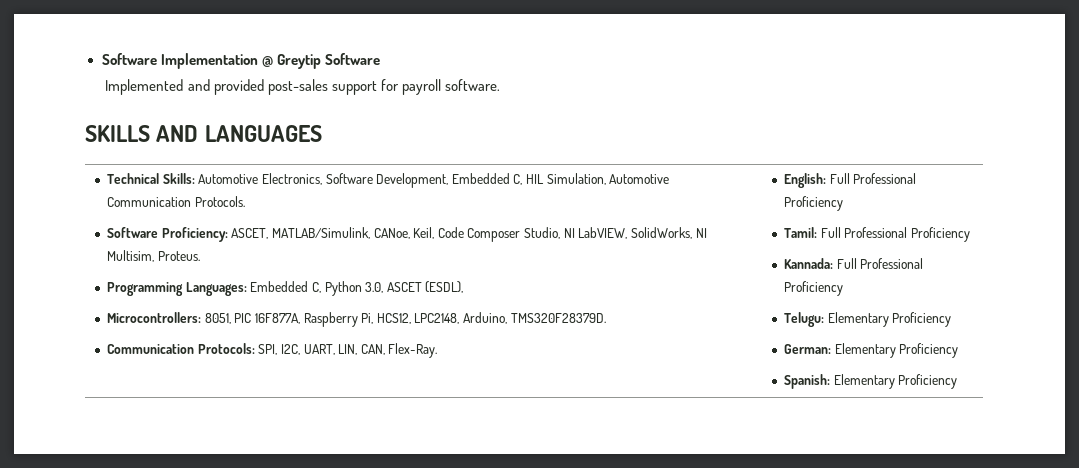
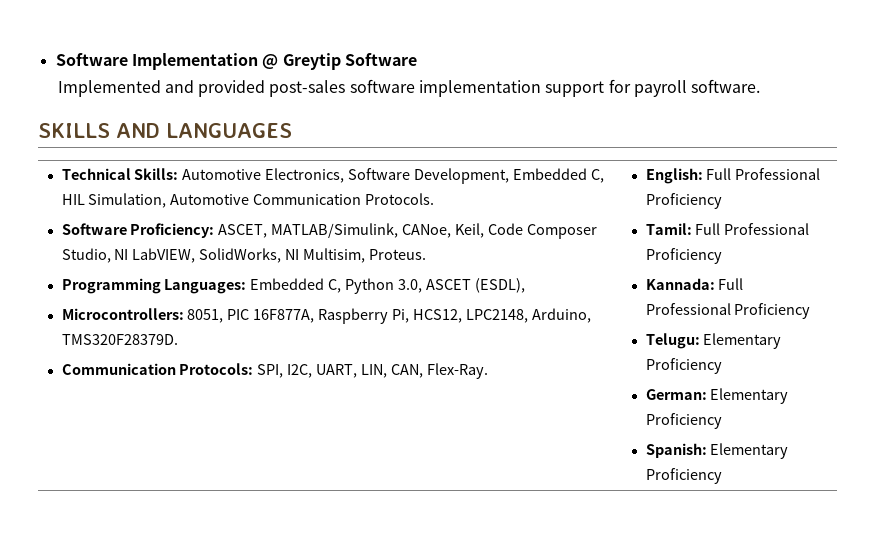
- Implemented and provided post-sales support for payroll software.
+ Implemented and provided post-sales software implementation support for payroll software.

